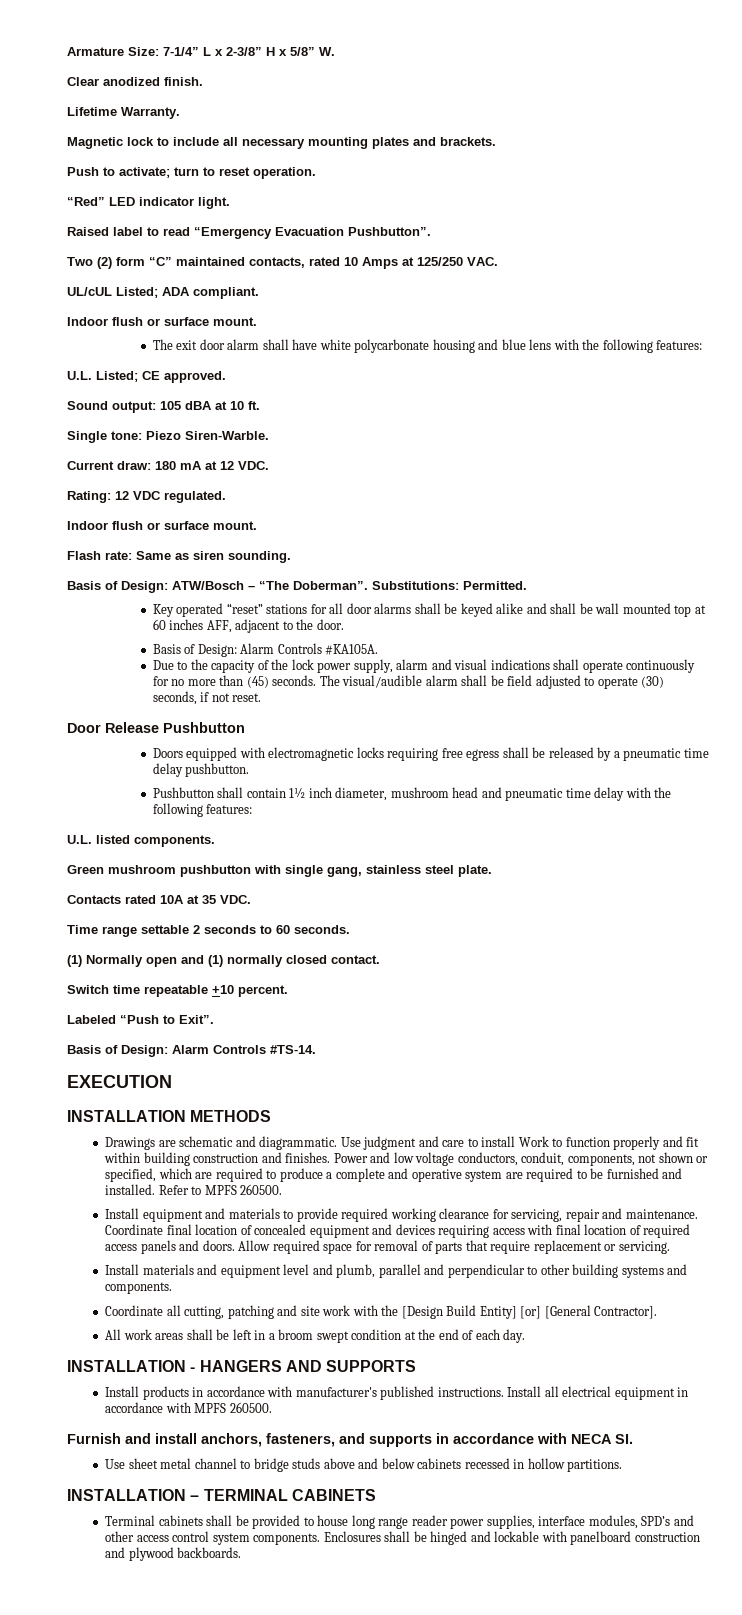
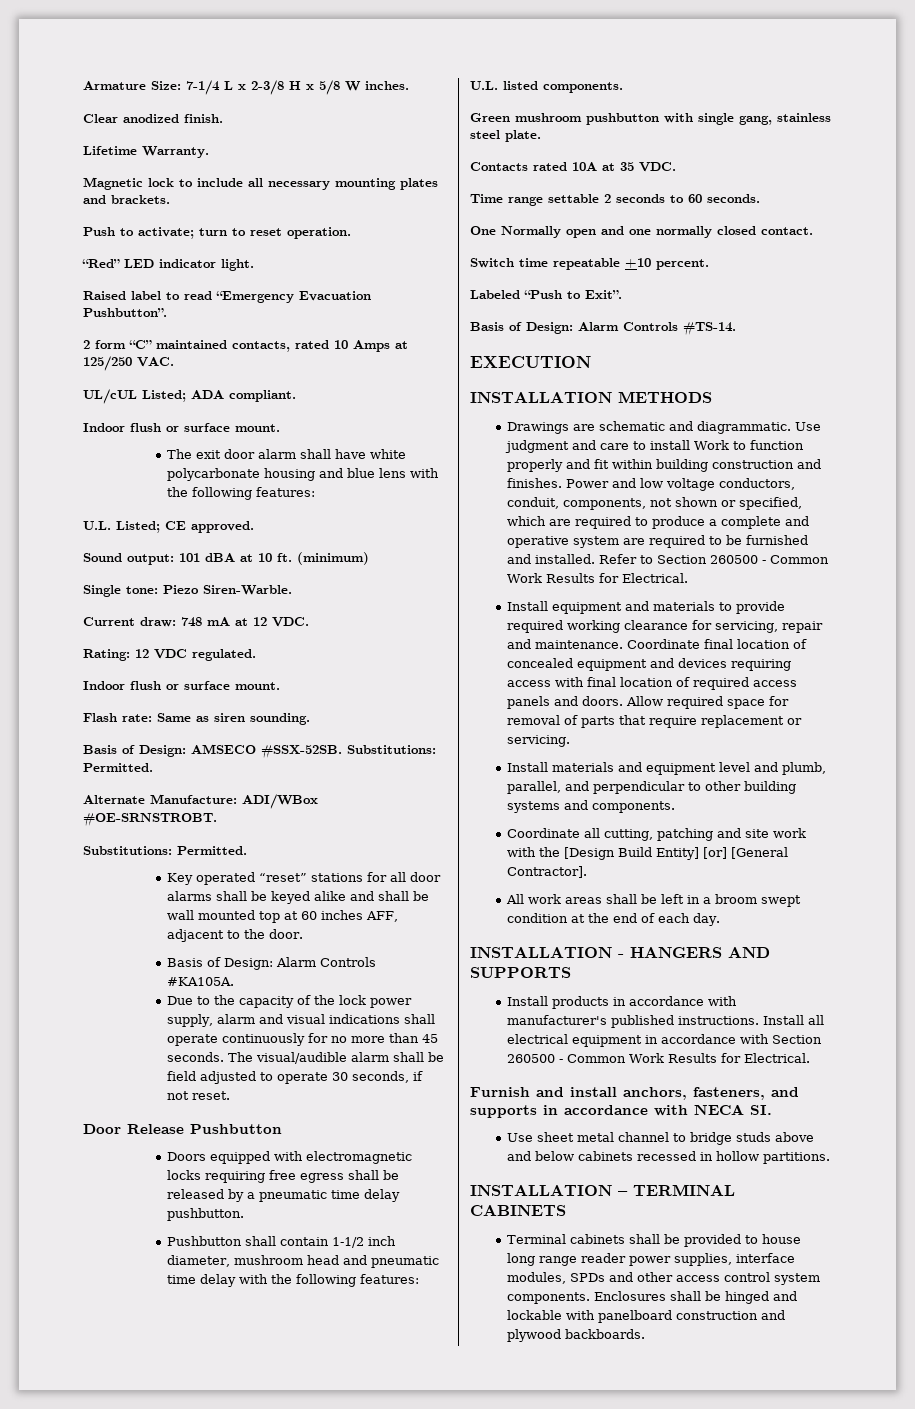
- Armature Size: 7-1/4” L x 2-3/8” H x 5/8” W.
+ Armature Size: 7-1/4 L x 2-3/8 H x 5/8 W inches.
- Two (2) form “C” maintained contacts, rated 10 Amps at 125/250 VAC.
+ 2 form “C” maintained contacts, rated 10 Amps at 125/250 VAC.
- Sound output: 105 dBA at 10 ft.
+ Sound output: 101 dBA at 10 ft. (minimum)
- Current draw: 180 mA at 12 VDC.
+ Current draw: 748 mA at 12 VDC.
- Basis of Design: ATW/Bosch – “The Doberman”. Substitutions: Permitted.
+ Basis of Design: AMSECO #SSX-52SB. Substitutions: Permitted.
+ Alternate Manufacture: ADI/WBox #OE-SRNSTROBT.
+ Substitutions: Permitted.
- Due to the capacity of the lock power supply, alarm and visual indications shall operate continuously for no more than (45) seconds.
+ Due to the capacity of the lock power supply, alarm and visual indications shall operate continuously for no more than 45 seconds.
- The visual/audible alarm shall be field adjusted to operate (30) seconds, if not reset.
+ The visual/audible alarm shall be field adjusted to operate 30 seconds, if not reset.
- Pushbutton shall contain 1½ inch diameter, mushroom head and pneumatic time delay with the following features:
+ Pushbutton shall contain 1-1/2 inch diameter, mushroom head and pneumatic time delay with the following features:
- (1) Normally open and (1) normally closed contact.
+ One Normally open and one normally closed contact.
- Refer to MPFS 260500.
+ Refer to Section 260500 - Common Work Results for Electrical.
- Install materials and equipment level and plumb, parallel and perpendicular to other building systems and components.
+ Install materials and equipment level and plumb, parallel, and perpendicular to other building systems and components.
- Install all electrical equipment in accordance with MPFS 260500.
+ Install all electrical equipment in accordance with Section 260500 - Common Work Results for Electrical.
- Terminal cabinets shall be provided to house long range reader power supplies, interface modules, SPD’s and other access control system components.
+ Terminal cabinets shall be provided to house long range reader power supplies, interface modules, SPDs and other access control system components.

